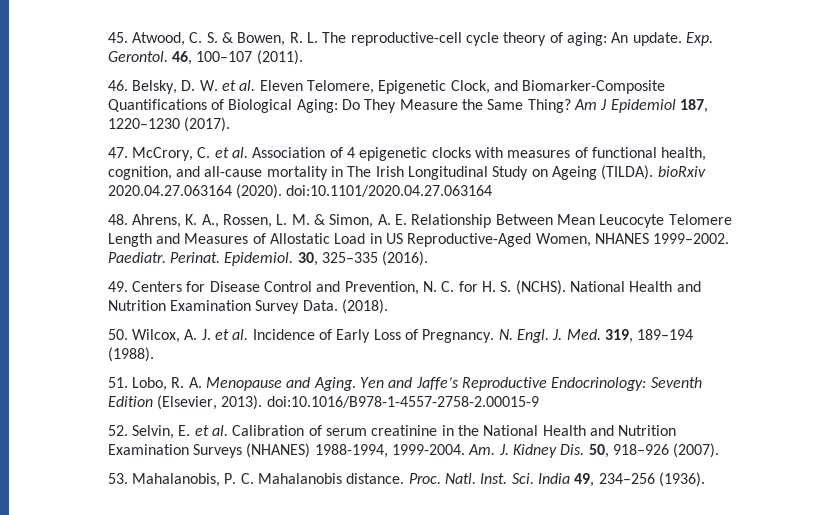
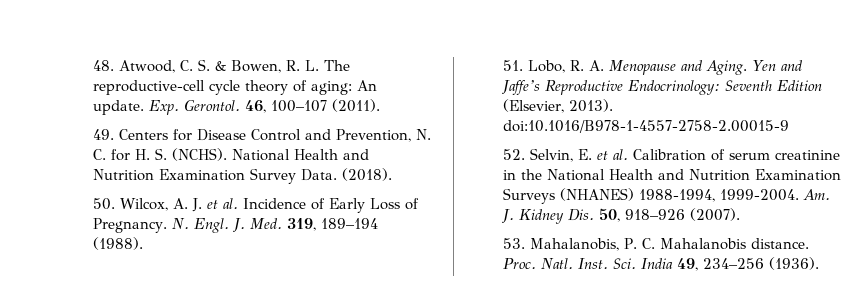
- 45. Atwood, C. S. & Bowen, R. L. The reproductive-cell cycle theory of aging: An update.
+ 48. Atwood, C. S. & Bowen, R. L. The reproductive-cell cycle theory of aging: An update.
- 46. Belsky, D. W. et al. Eleven Telomere, Epigenetic Clock, and Biomarker-Composite Quantifications of Biological Aging: Do They Measure the Same Thing? Am J Epidemiol 187, 1220–1230 (2017).
- 47. McCrory, C. et al. Association of 4 epigenetic clocks with measures of functional health, cognition, and all-cause mortality in The Irish Longitudinal Study on Ageing (TILDA). bioRxiv 2020.04.27.063164 (2020). doi:10.1101/2020.04.27.063164
- 48. Ahrens, K. A., Rossen, L. M. & Simon, A. E. Relationship Between Mean Leucocyte Telomere Length and Measures of Allostatic Load in US Reproductive-Aged Women, NHANES 1999–2002. Paediatr. Perinat. Epidemiol. 30, 325–335 (2016).

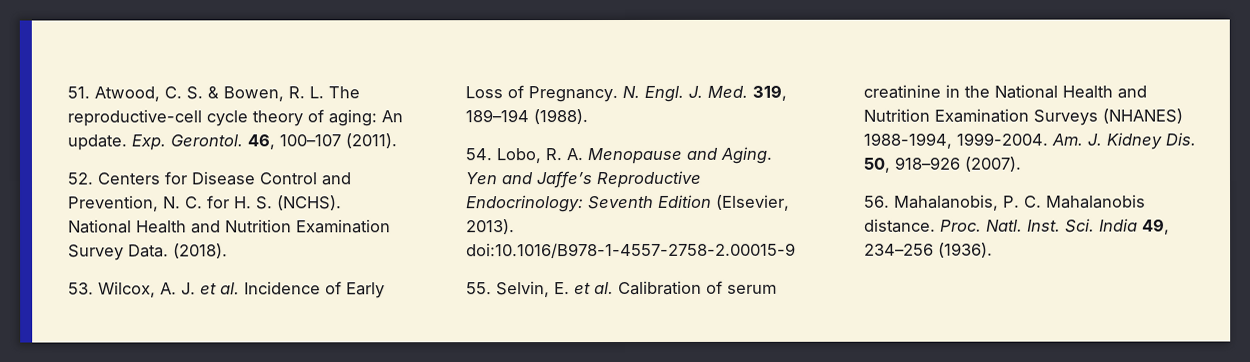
- 48. Atwood, C. S. & Bowen, R. L. The reproductive-cell cycle theory of aging: An update.
+ 51. Atwood, C. S. & Bowen, R. L. The reproductive-cell cycle theory of aging: An update.
- 49. Centers for Disease Control and Prevention, N. C. for H. S. (NCHS).
+ 52. Centers for Disease Control and Prevention, N. C. for H. S. (NCHS).
- 50. Wilcox, A. J. et al. Incidence of Early Loss of Pregnancy.
+ 53. Wilcox, A. J. et al. Incidence of Early Loss of Pregnancy.
- 51. Lobo, R. A. Menopause and Aging.
+ 54. Lobo, R. A. Menopause and Aging.
- 52. Selvin, E. et al. Calibration of serum creatinine in the National Health and Nutrition Examination Surveys (NHANES) 1988-1994, 1999-2004.
+ 55. Selvin, E. et al. Calibration of serum creatinine in the National Health and Nutrition Examination Surveys (NHANES) 1988-1994, 1999-2004.
- 53. Mahalanobis, P. C. Mahalanobis distance.
+ 56. Mahalanobis, P. C. Mahalanobis distance.

